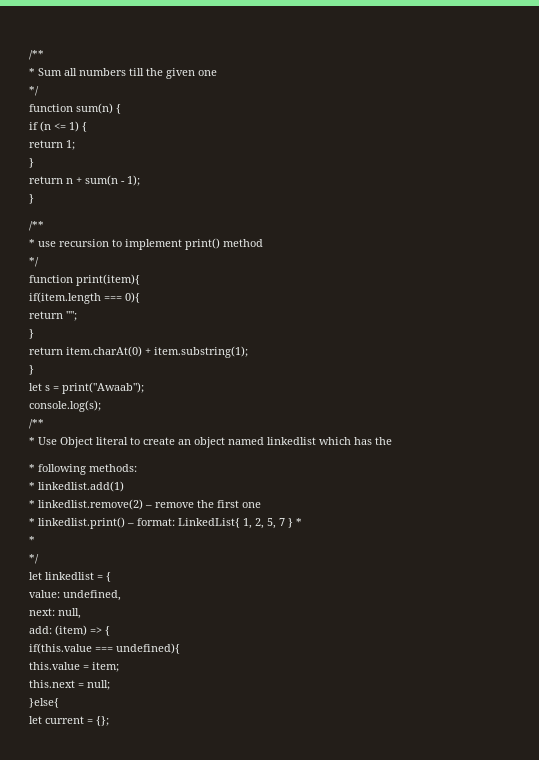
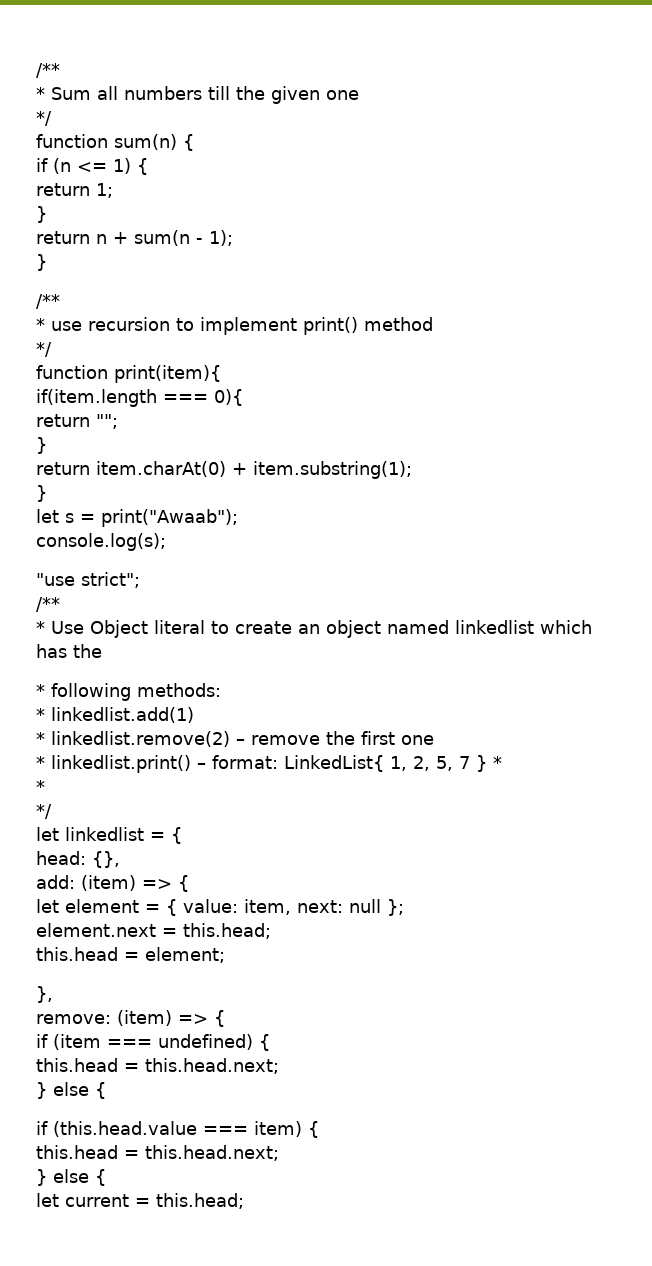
+ "use strict";
- value: undefined,
- next: null,
+ head: {},
- if(this.value === undefined){
- this.value = item;
- this.next = null;
- }else{
+ let element = { value: item, next: null };
+ element.next = this.head;
+ this.head = element;
+ },
+ remove: (item) => {
+ if (item === undefined) {
+ this.head = this.head.next;
+ } else {
+ if (this.head.value === item) {
+ this.head = this.head.next;
+ } else {
- let current = {};
+ let current = this.head;

